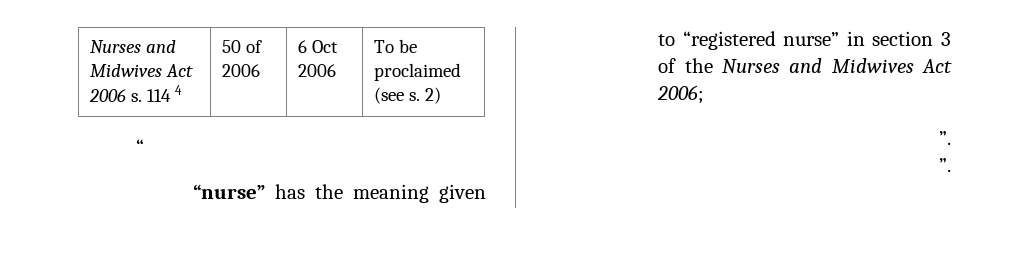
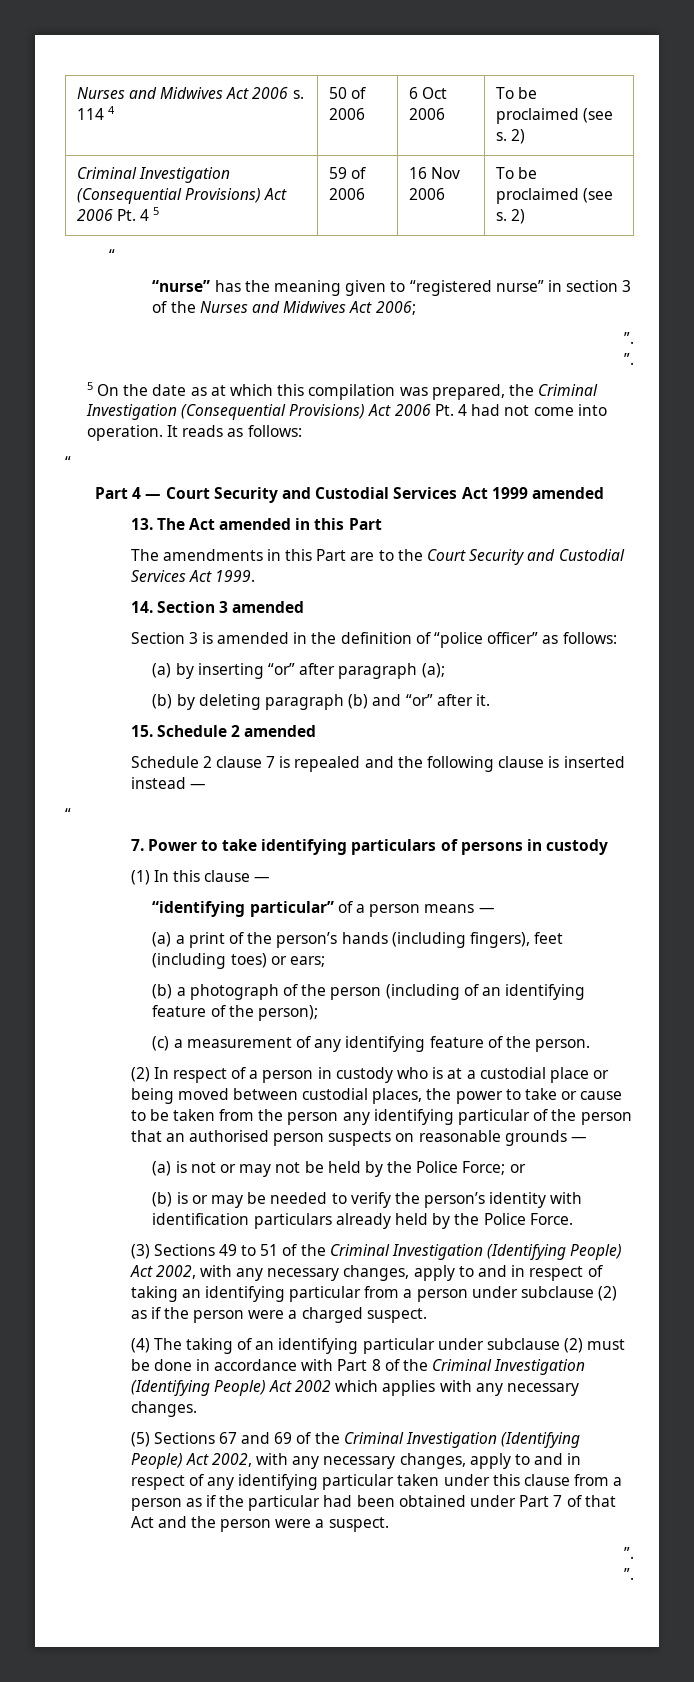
+ Criminal Investigation (Consequential Provisions) Act 2006 Pt. 4 5 | 59 of 2006 | 16 Nov 2006 | To be proclaimed (see s. 2)
+ 5 On the date as at which this compilation was prepared, the Criminal Investigation (Consequential Provisions) Act 2006 Pt. 4 had not come into operation. It reads as follows:
+ “
+ Part 4 — Court Security and Custodial Services Act 1999 amended
+ 13. The Act amended in this Part
+ The amendments in this Part are to the Court Security and Custodial Services Act 1999.
+ 14. Section 3 amended
+ Section 3 is amended in the definition of “police officer” as follows:
+ (a) by inserting “or” after paragraph (a);
+ (b) by deleting paragraph (b) and “or” after it.
+ 15. Schedule 2 amended
+ Schedule 2 clause 7 is repealed and the following clause is inserted instead —
+ “
+ 7. Power to take identifying particulars of persons in custody
+ (1) In this clause —
+ “identifying particular” of a person means —
+ (a) a print of the person’s hands (including fingers), feet (including toes) or ears;
+ (b) a photograph of the person (including of an identifying feature of the person);
+ (c) a measurement of any identifying feature of the person.
+ (2) In respect of a person in custody who is at a custodial place or being moved between custodial places, the power to take or cause to be taken from the person any identifying particular of the person that an authorised person suspects on reasonable grounds —
+ (a) is not or may not be held by the Police Force; or
+ (b) is or may be needed to verify the person’s identity with identification particulars already held by the Police Force.
+ (3) Sections 49 to 51 of the Criminal Investigation (Identifying People) Act 2002, with any necessary changes, apply to and in respect of taking an identifying particular from a person under subclause (2) as if the person were a charged suspect.
+ (4) The taking of an identifying particular under subclause (2) must be done in accordance with Part 8 of the Criminal Investigation (Identifying People) Act 2002 which applies with any necessary changes.
+ (5) Sections 67 and 69 of the Criminal Investigation (Identifying People) Act 2002, with any necessary changes, apply to and in respect of any identifying particular taken under this clause from a person as if the particular had been obtained under Part 7 of that Act and the person were a suspect.
+ ”.
+ ”.

